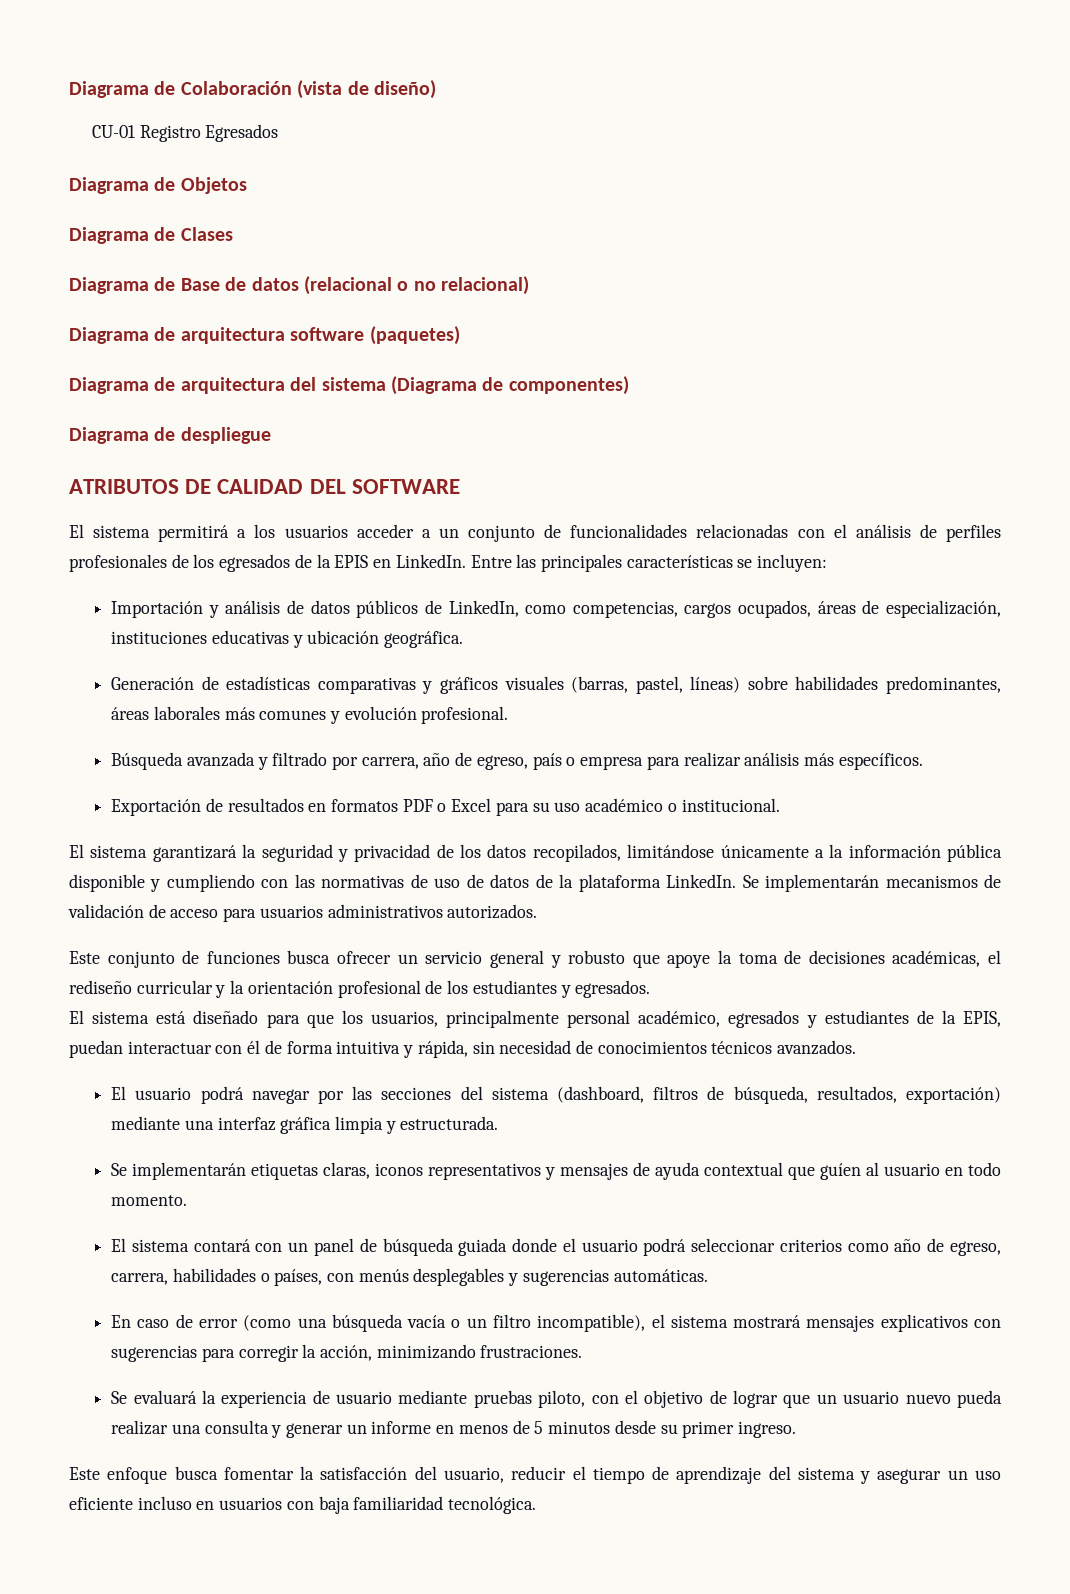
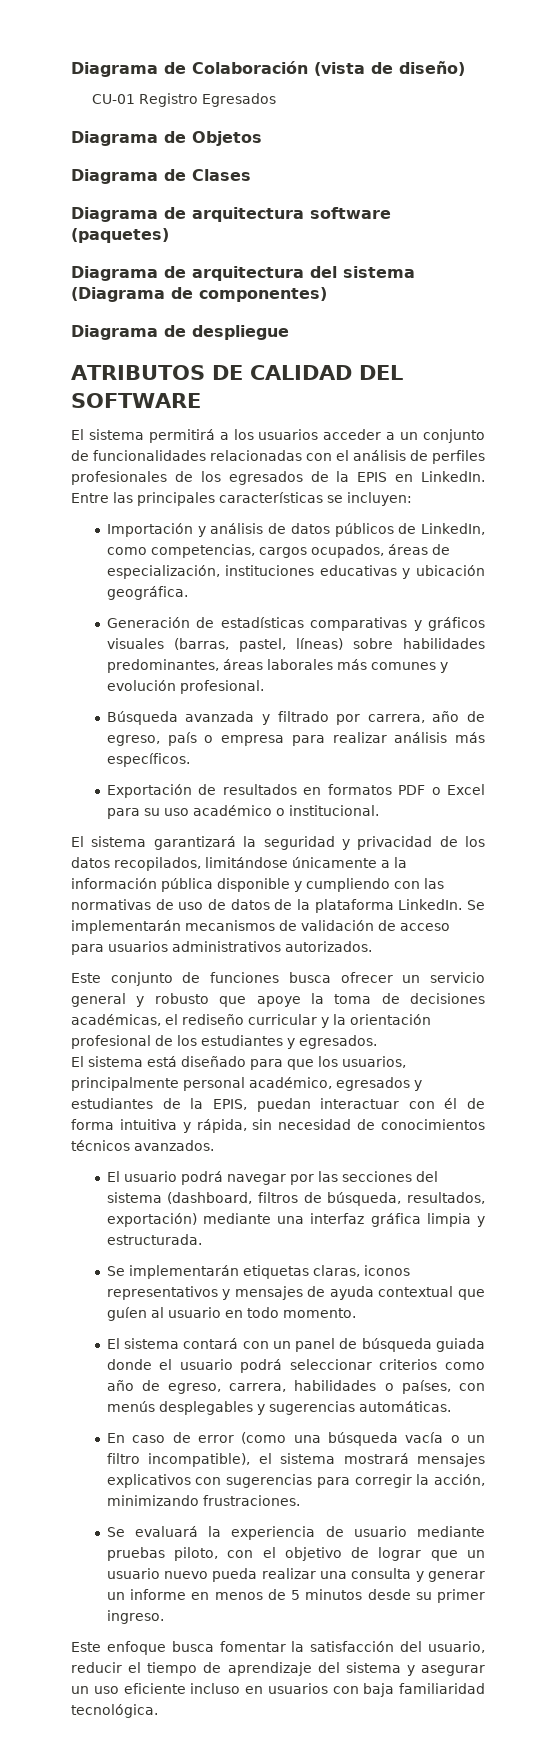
- Diagrama de Base de datos (relacional o no relacional)

